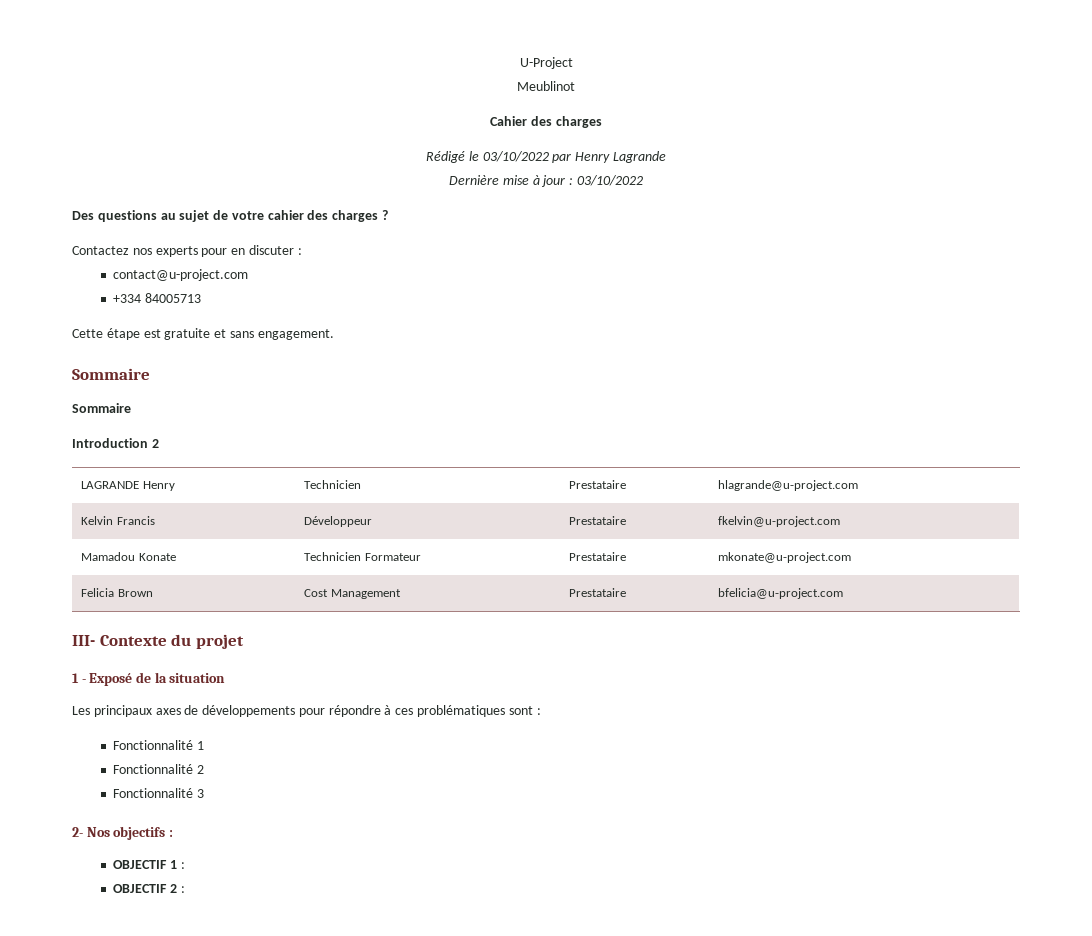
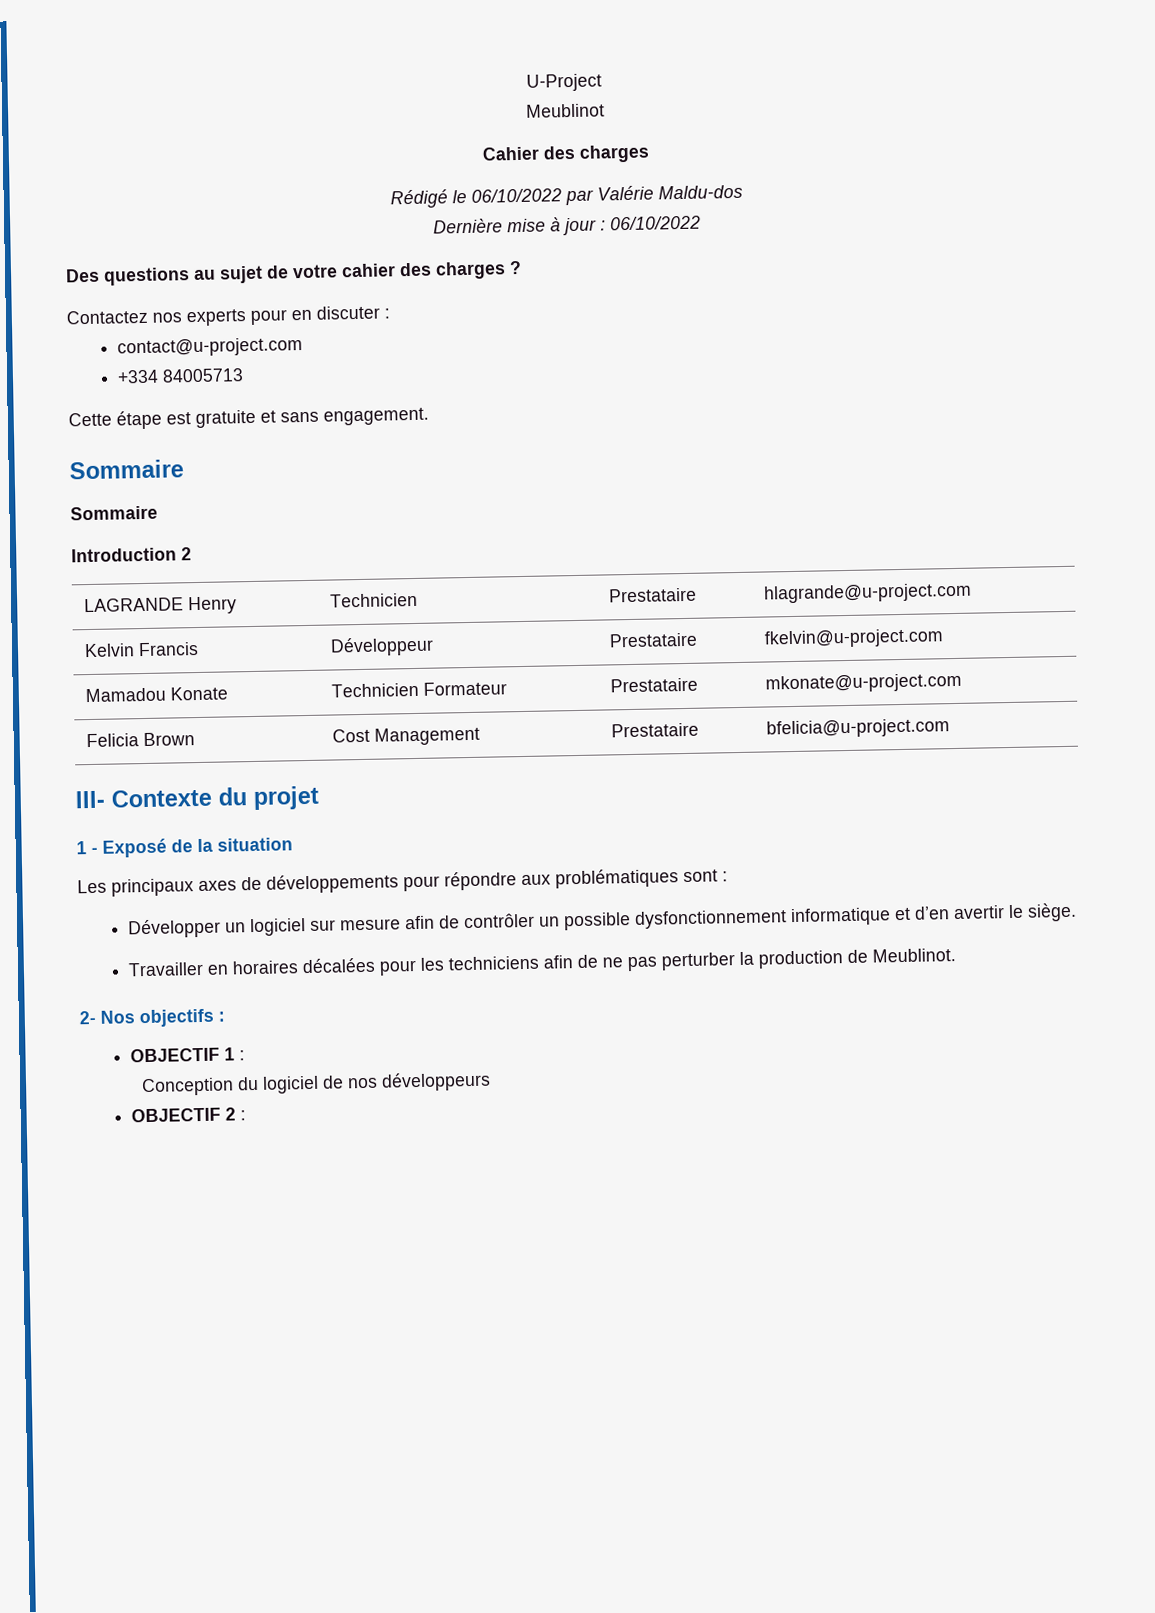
- Rédigé le 03/10/2022 par Henry Lagrande
+ Rédigé le 06/10/2022 par Valérie Maldu-dos
- Dernière mise à jour : 03/10/2022
+ Dernière mise à jour : 06/10/2022
- Les principaux axes de développements pour répondre à ces problématiques sont :
+ Les principaux axes de développements pour répondre aux problématiques sont :
- Fonctionnalité 1
- Fonctionnalité 2
- Fonctionnalité 3
+ Développer un logiciel sur mesure afin de contrôler un possible dysfonctionnement informatique et d’en avertir le siège.
+ Travailler en horaires décalées pour les techniciens afin de ne pas perturber la production de Meublinot.
+ Conception du logiciel de nos développeurs

